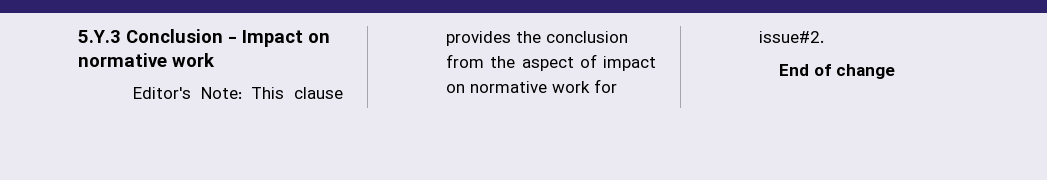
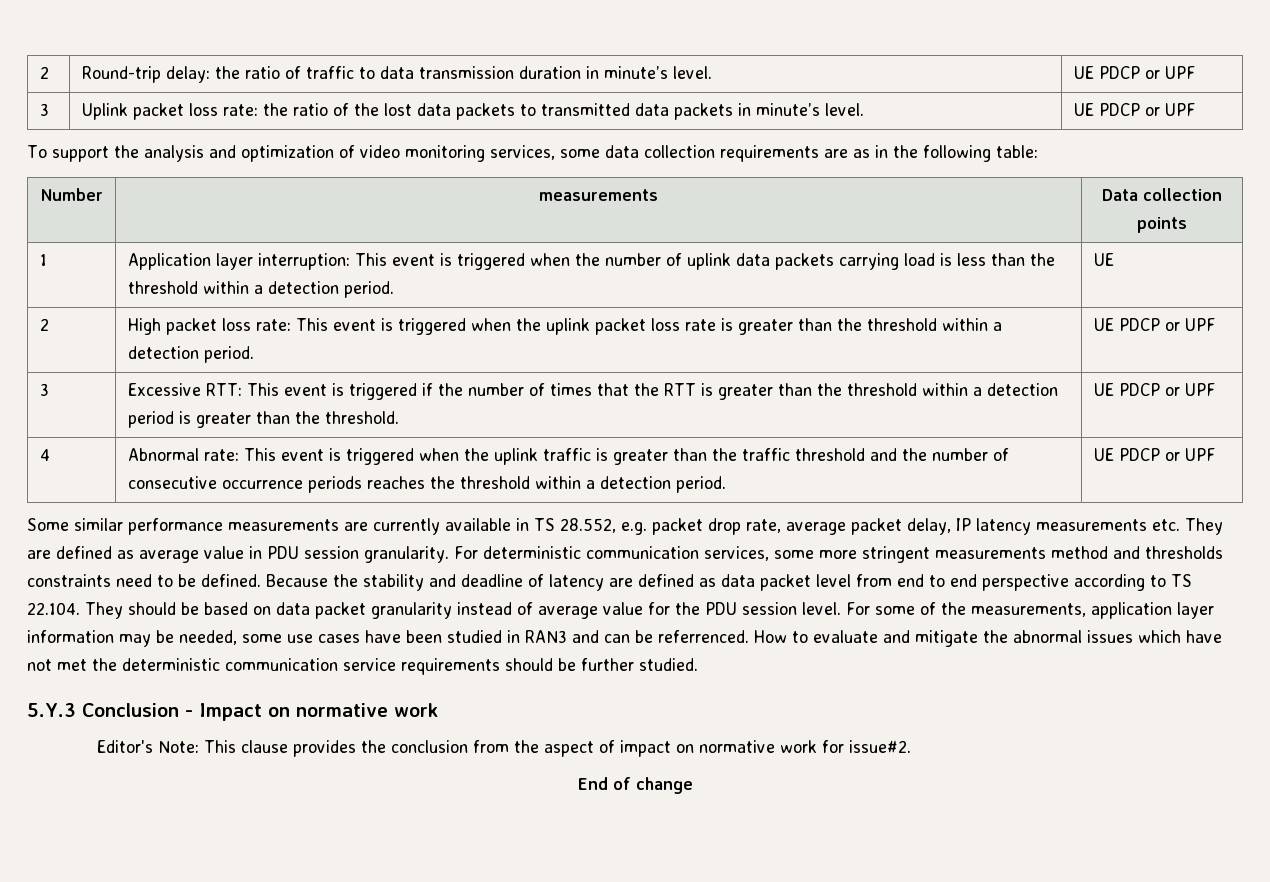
+ 2 | Round-trip delay: the ratio of traffic to data transmission duration in minute’s level. | UE PDCP or UPF
+ 3 | Uplink packet loss rate: the ratio of the lost data packets to transmitted data packets in minute’s level. | UE PDCP or UPF
+ To support the analysis and optimization of video monitoring services, some data collection requirements are as in the following table:
+ Number | measurements | Data collection points
+ 1 | Application layer interruption: This event is triggered when the number of uplink data packets carrying load is less than the threshold within a detection period. | UE
+ 2 | High packet loss rate: This event is triggered when the uplink packet loss rate is greater than the threshold within a detection period. | UE PDCP or UPF
+ 3 | Excessive RTT: This event is triggered if the number of times that the RTT is greater than the threshold within a detection period is greater than the threshold. | UE PDCP or UPF
+ 4 | Abnormal rate: This event is triggered when the uplink traffic is greater than the traffic threshold and the number of consecutive occurrence periods reaches the threshold within a detection period. | UE PDCP or UPF
+ Some similar performance measurements are currently available in TS 28.552, e.g. packet drop rate, average packet delay, IP latency measurements etc. They are defined as average value in PDU session granularity. For deterministic communication services, some more stringent measurements method and thresholds constraints need to be defined. Because the stability and deadline of latency are defined as data packet level from end to end perspective according to TS 22.104. They should be based on data packet granularity instead of average value for the PDU session level. For some of the measurements, application layer information may be needed, some use cases have been studied in RAN3 and can be referrenced. How to evaluate and mitigate the abnormal issues which have not met the deterministic communication service requirements should be further studied.

